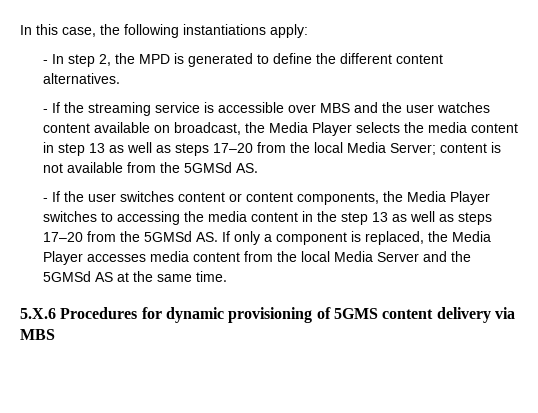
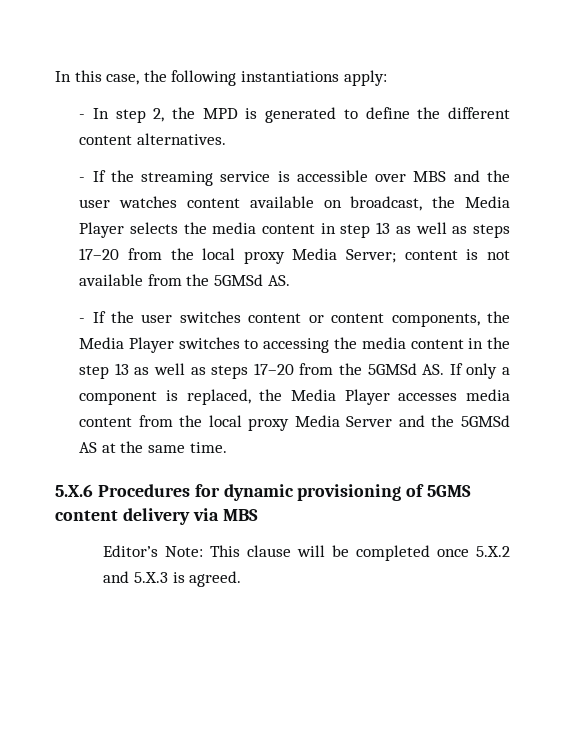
- - If the streaming service is accessible over MBS and the user watches content available on broadcast, the Media Player selects the media content in step 13 as well as steps 17–20 from the local Media Server; content is not available from the 5GMSd AS.
+ - If the streaming service is accessible over MBS and the user watches content available on broadcast, the Media Player selects the media content in step 13 as well as steps 17–20 from the local proxy Media Server; content is not available from the 5GMSd AS.
- - If the user switches content or content components, the Media Player switches to accessing the media content in the step 13 as well as steps 17–20 from the 5GMSd AS. If only a component is replaced, the Media Player accesses media content from the local Media Server and the 5GMSd AS at the same time.
+ - If the user switches content or content components, the Media Player switches to accessing the media content in the step 13 as well as steps 17–20 from the 5GMSd AS. If only a component is replaced, the Media Player accesses media content from the local proxy Media Server and the 5GMSd AS at the same time.
+ Editor’s Note: This clause will be completed once 5.X.2 and 5.X.3 is agreed.

